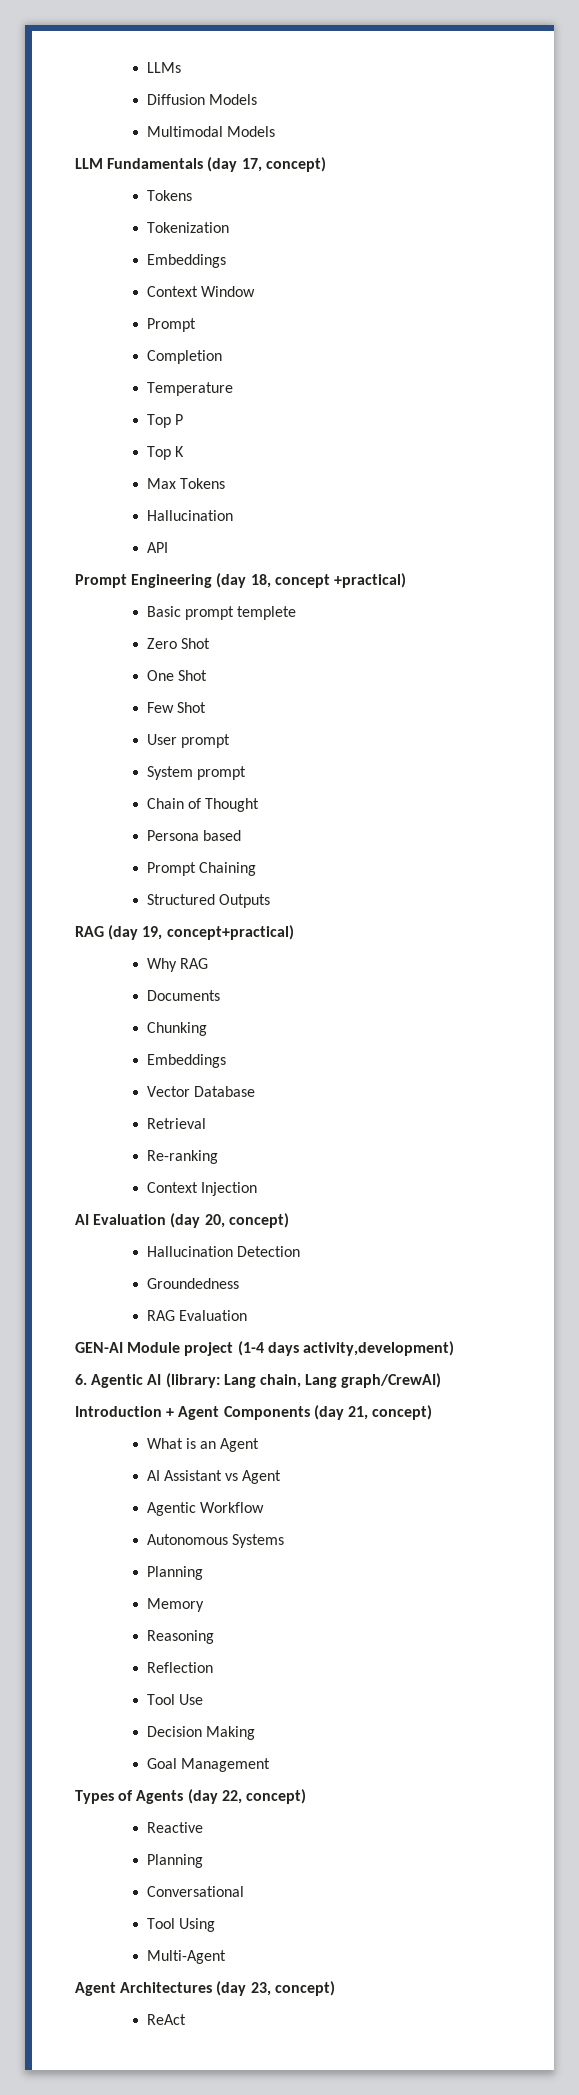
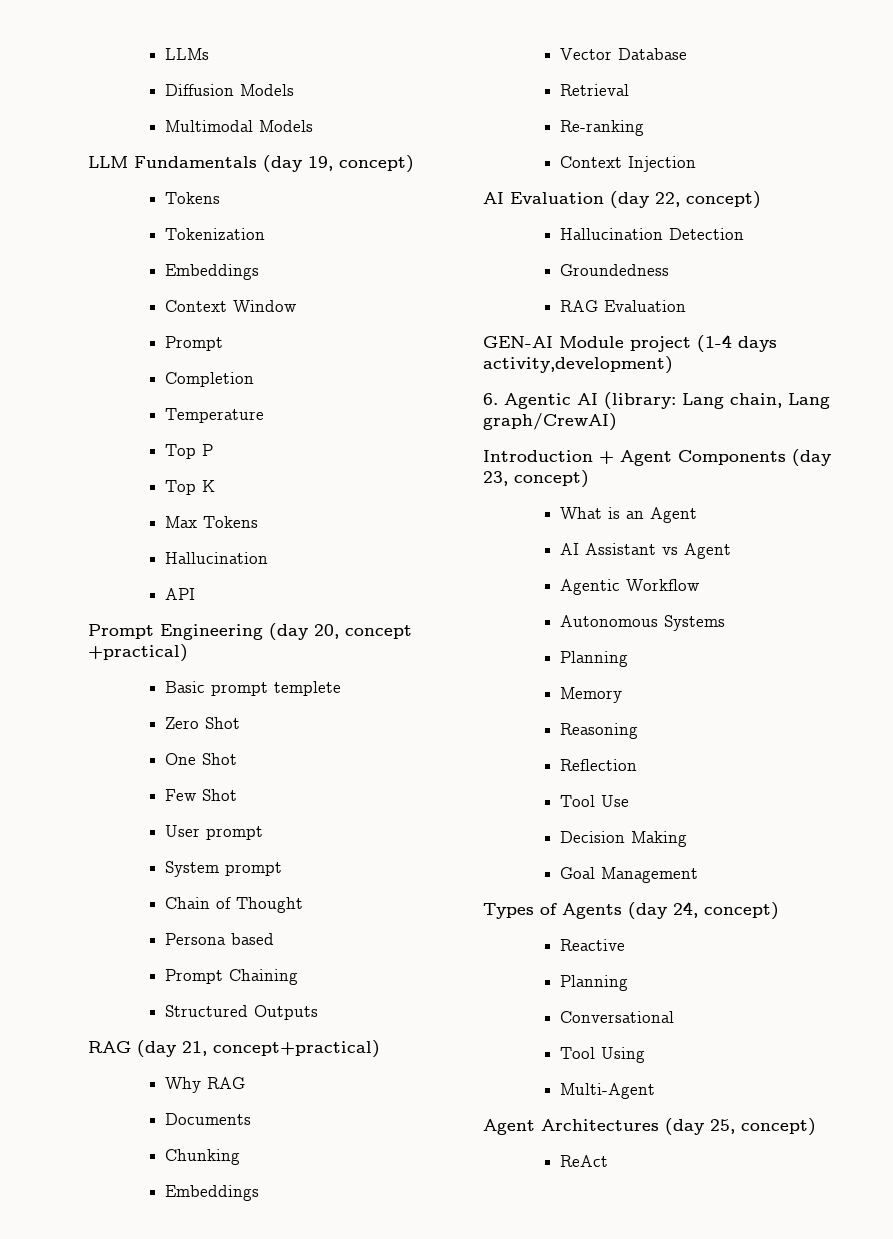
- LLM Fundamentals (day 17, concept)
+ LLM Fundamentals (day 19, concept)
- Prompt Engineering (day 18, concept +practical)
+ Prompt Engineering (day 20, concept +practical)
- RAG (day 19, concept+practical)
+ RAG (day 21, concept+practical)
- AI Evaluation (day 20, concept)
+ AI Evaluation (day 22, concept)
- Introduction + Agent Components (day 21, concept)
+ Introduction + Agent Components (day 23, concept)
- Types of Agents (day 22, concept)
+ Types of Agents (day 24, concept)
- Agent Architectures (day 23, concept)
+ Agent Architectures (day 25, concept)

